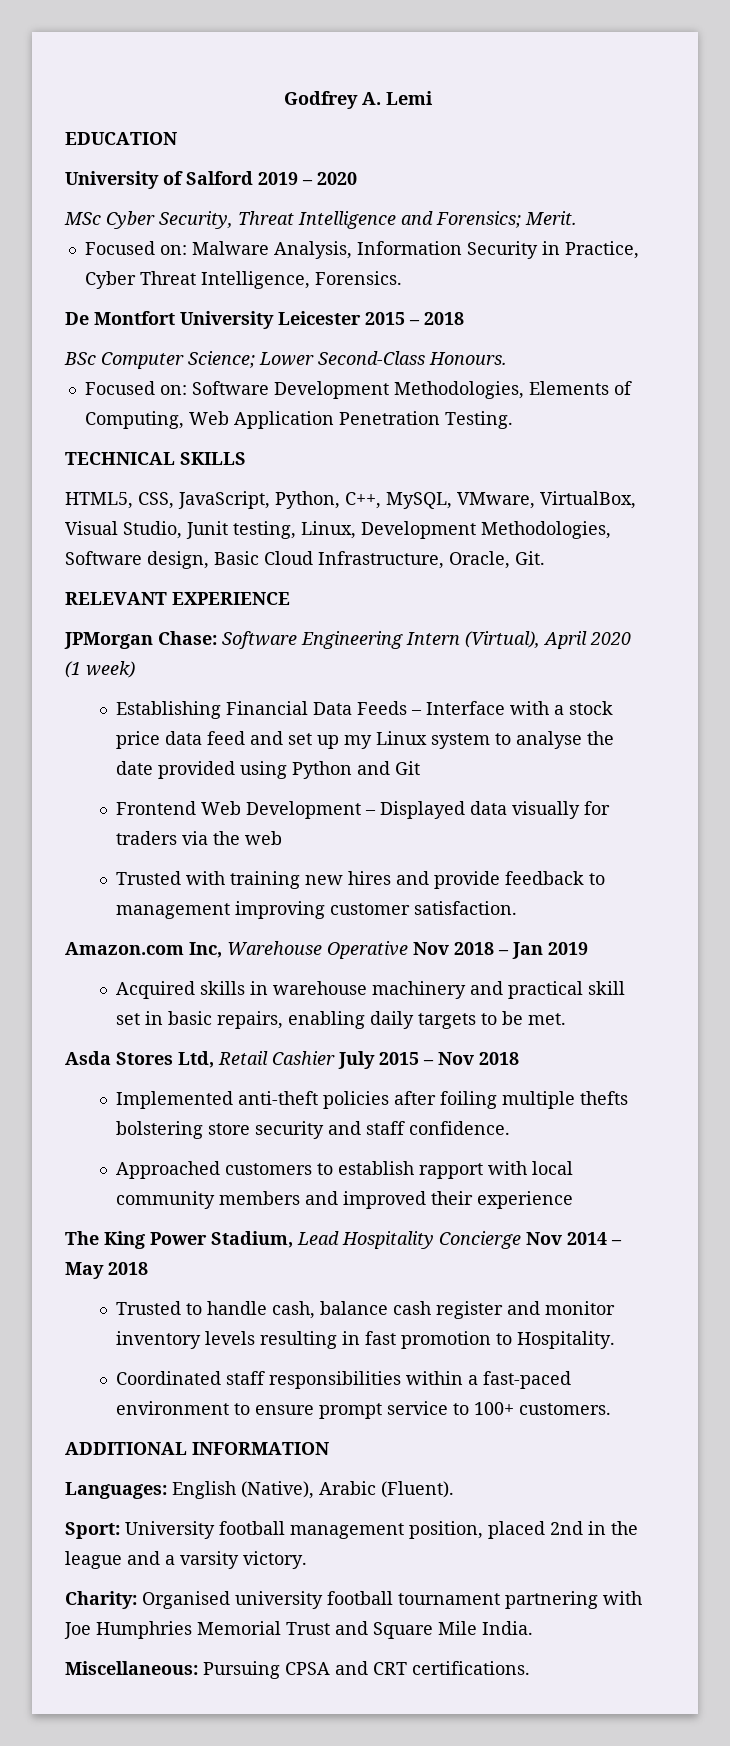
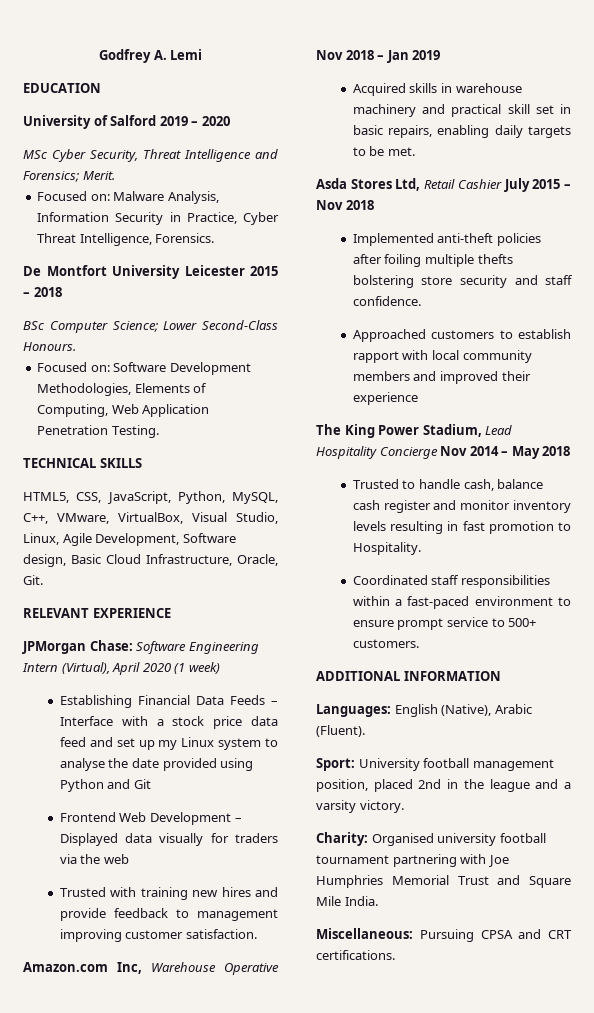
- HTML5, CSS, JavaScript, Python, C++, MySQL, VMware, VirtualBox, Visual Studio, Junit testing, Linux, Development Methodologies, Software design, Basic Cloud Infrastructure, Oracle, Git.
+ HTML5, CSS, JavaScript, Python, MySQL, C++, VMware, VirtualBox, Visual Studio, Linux, Agile Development, Software design, Basic Cloud Infrastructure, Oracle, Git.
- Coordinated staff responsibilities within a fast-paced environment to ensure prompt service to 100+ customers.
+ Coordinated staff responsibilities within a fast-paced environment to ensure prompt service to 500+ customers.

